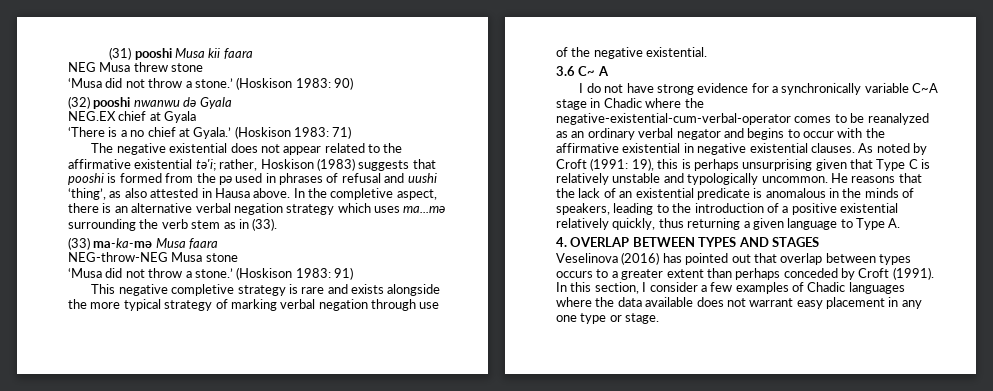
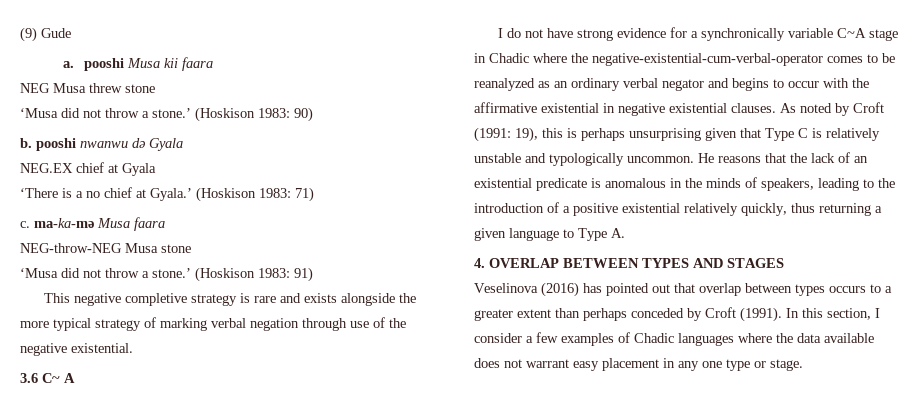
- (31) pooshi Musa kii faara
+ (9) Gude
+ a. pooshi Musa kii faara
- (32) pooshi nwanwu də Gyala
+ b. pooshi nwanwu də Gyala
- The negative existential does not appear related to the affirmative existential tə'i; rather, Hoskison (1983) suggests that pooshi is formed from the pə used in phrases of refusal and uushi ‘thing’, as also attested in Hausa above. In the completive aspect, there is an alternative verbal negation strategy which uses ma...mə surrounding the verb stem as in (33).
- (33) ma-ka-mə Musa faara
+ c. ma-ka-mə Musa faara

